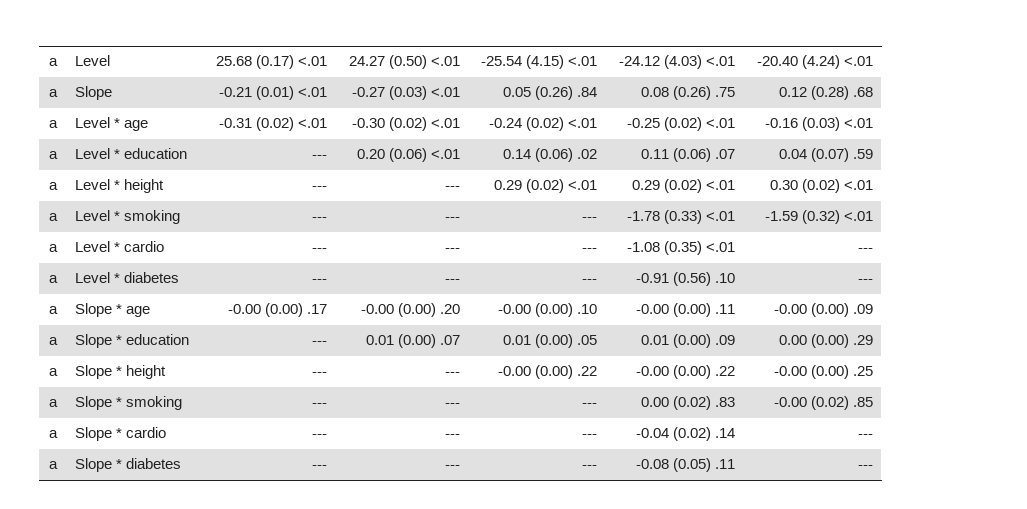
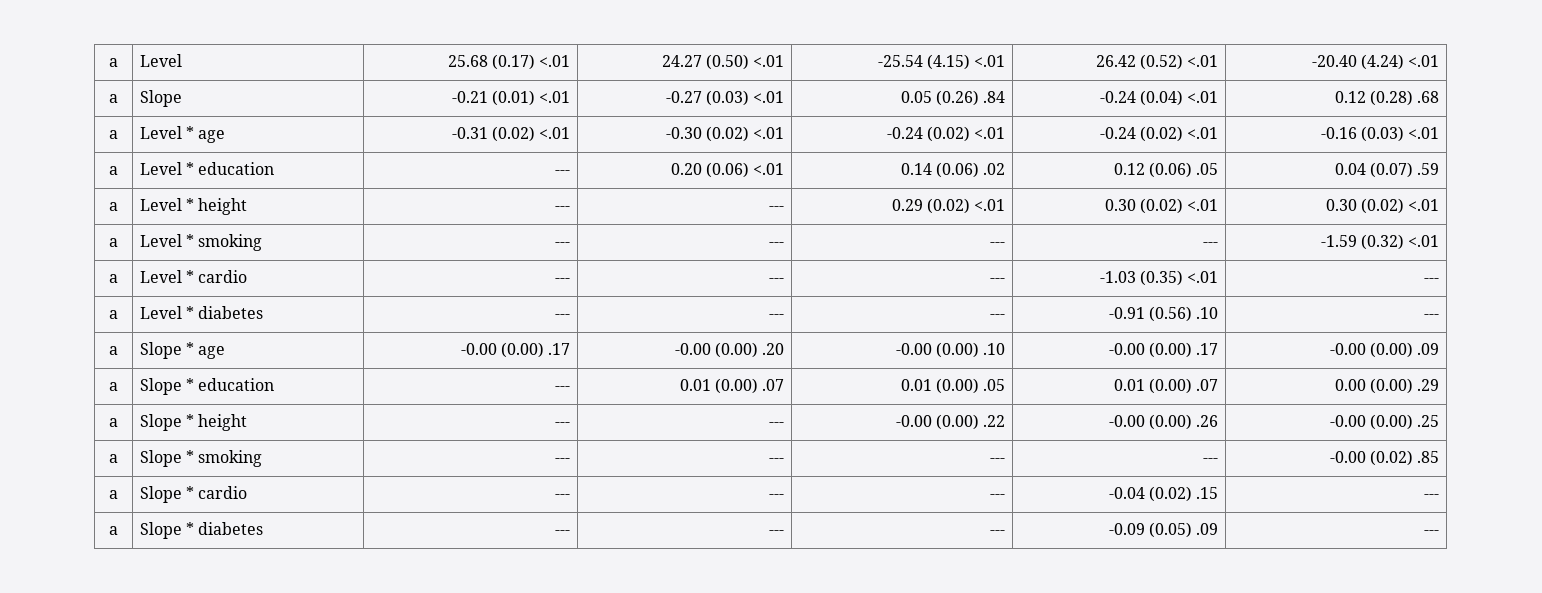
- a | Level | 25.68 (0.17) <.01 | 24.27 (0.50) <.01 | -25.54 (4.15) <.01 | -24.12 (4.03) <.01 | -20.40 (4.24) <.01
+ a | Level | 25.68 (0.17) <.01 | 24.27 (0.50) <.01 | -25.54 (4.15) <.01 | 26.42 (0.52) <.01 | -20.40 (4.24) <.01
- a | Slope | -0.21 (0.01) <.01 | -0.27 (0.03) <.01 | 0.05 (0.26) .84 | 0.08 (0.26) .75 | 0.12 (0.28) .68
+ a | Slope | -0.21 (0.01) <.01 | -0.27 (0.03) <.01 | 0.05 (0.26) .84 | -0.24 (0.04) <.01 | 0.12 (0.28) .68
- a | Level * age | -0.31 (0.02) <.01 | -0.30 (0.02) <.01 | -0.24 (0.02) <.01 | -0.25 (0.02) <.01 | -0.16 (0.03) <.01
+ a | Level * age | -0.31 (0.02) <.01 | -0.30 (0.02) <.01 | -0.24 (0.02) <.01 | -0.24 (0.02) <.01 | -0.16 (0.03) <.01
- a | Level * education | --- | 0.20 (0.06) <.01 | 0.14 (0.06) .02 | 0.11 (0.06) .07 | 0.04 (0.07) .59
+ a | Level * education | --- | 0.20 (0.06) <.01 | 0.14 (0.06) .02 | 0.12 (0.06) .05 | 0.04 (0.07) .59
- a | Level * height | --- | --- | 0.29 (0.02) <.01 | 0.29 (0.02) <.01 | 0.30 (0.02) <.01
+ a | Level * height | --- | --- | 0.29 (0.02) <.01 | 0.30 (0.02) <.01 | 0.30 (0.02) <.01
- a | Level * smoking | --- | --- | --- | -1.78 (0.33) <.01 | -1.59 (0.32) <.01
+ a | Level * smoking | --- | --- | --- | --- | -1.59 (0.32) <.01
- a | Level * cardio | --- | --- | --- | -1.08 (0.35) <.01 | ---
+ a | Level * cardio | --- | --- | --- | -1.03 (0.35) <.01 | ---
- a | Slope * age | -0.00 (0.00) .17 | -0.00 (0.00) .20 | -0.00 (0.00) .10 | -0.00 (0.00) .11 | -0.00 (0.00) .09
+ a | Slope * age | -0.00 (0.00) .17 | -0.00 (0.00) .20 | -0.00 (0.00) .10 | -0.00 (0.00) .17 | -0.00 (0.00) .09
- a | Slope * education | --- | 0.01 (0.00) .07 | 0.01 (0.00) .05 | 0.01 (0.00) .09 | 0.00 (0.00) .29
+ a | Slope * education | --- | 0.01 (0.00) .07 | 0.01 (0.00) .05 | 0.01 (0.00) .07 | 0.00 (0.00) .29
- a | Slope * height | --- | --- | -0.00 (0.00) .22 | -0.00 (0.00) .22 | -0.00 (0.00) .25
+ a | Slope * height | --- | --- | -0.00 (0.00) .22 | -0.00 (0.00) .26 | -0.00 (0.00) .25
- a | Slope * smoking | --- | --- | --- | 0.00 (0.02) .83 | -0.00 (0.02) .85
+ a | Slope * smoking | --- | --- | --- | --- | -0.00 (0.02) .85
- a | Slope * cardio | --- | --- | --- | -0.04 (0.02) .14 | ---
+ a | Slope * cardio | --- | --- | --- | -0.04 (0.02) .15 | ---
- a | Slope * diabetes | --- | --- | --- | -0.08 (0.05) .11 | ---
+ a | Slope * diabetes | --- | --- | --- | -0.09 (0.05) .09 | ---

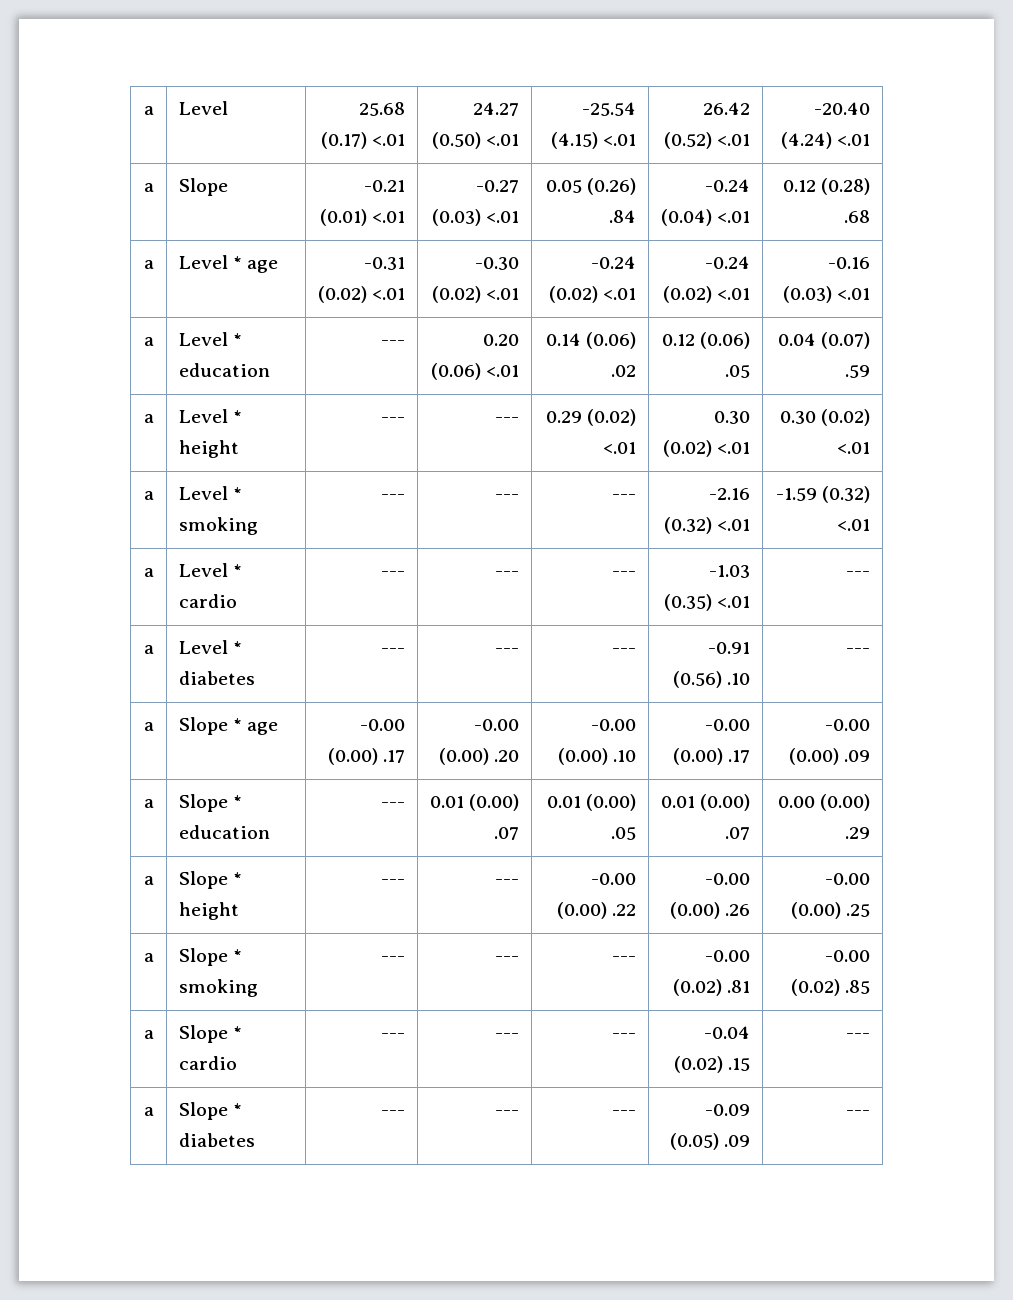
- a | Level * smoking | --- | --- | --- | --- | -1.59 (0.32) <.01
+ a | Level * smoking | --- | --- | --- | -2.16 (0.32) <.01 | -1.59 (0.32) <.01
- a | Slope * smoking | --- | --- | --- | --- | -0.00 (0.02) .85
+ a | Slope * smoking | --- | --- | --- | -0.00 (0.02) .81 | -0.00 (0.02) .85

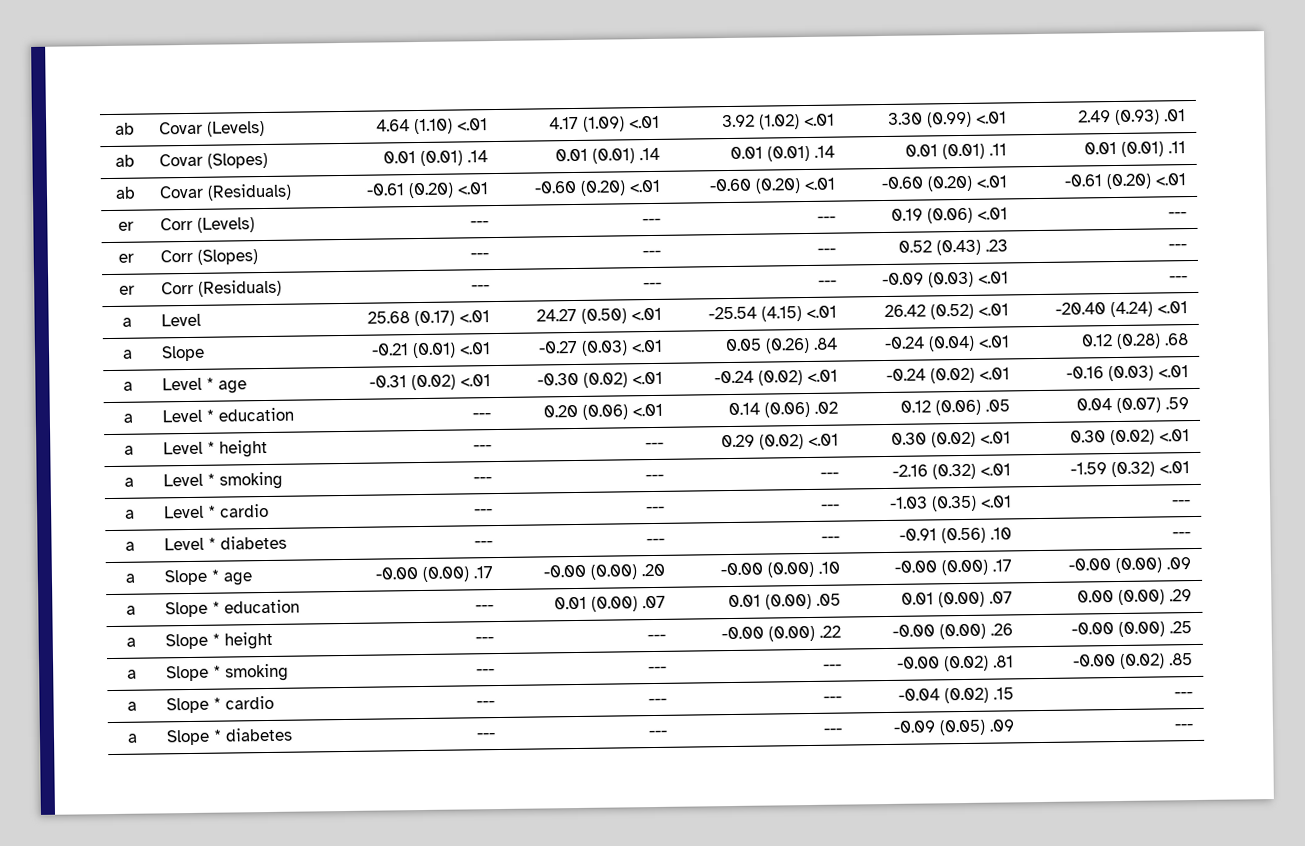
+ ab | Covar (Levels) | 4.64 (1.10) <.01 | 4.17 (1.09) <.01 | 3.92 (1.02) <.01 | 3.30 (0.99) <.01 | 2.49 (0.93) .01
+ ab | Covar (Slopes) | 0.01 (0.01) .14 | 0.01 (0.01) .14 | 0.01 (0.01) .14 | 0.01 (0.01) .11 | 0.01 (0.01) .11
+ ab | Covar (Residuals) | -0.61 (0.20) <.01 | -0.60 (0.20) <.01 | -0.60 (0.20) <.01 | -0.60 (0.20) <.01 | -0.61 (0.20) <.01
+ er | Corr (Levels) | --- | --- | --- | 0.19 (0.06) <.01 | ---
+ er | Corr (Slopes) | --- | --- | --- | 0.52 (0.43) .23 | ---
+ er | Corr (Residuals) | --- | --- | --- | -0.09 (0.03) <.01 | ---

